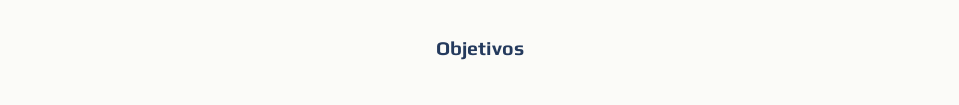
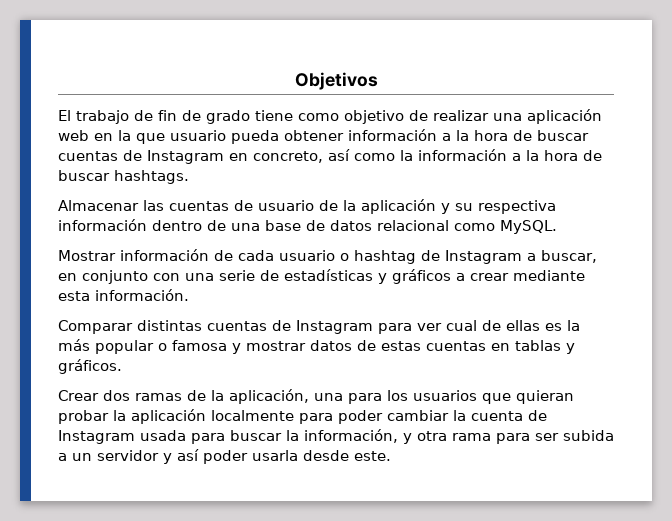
+ El trabajo de fin de grado tiene como objetivo de realizar una aplicación web en la que usuario pueda obtener información a la hora de buscar cuentas de Instagram en concreto, así como la información a la hora de buscar hashtags.
+ Almacenar las cuentas de usuario de la aplicación y su respectiva información dentro de una base de datos relacional como MySQL.
+ Mostrar información de cada usuario o hashtag de Instagram a buscar, en conjunto con una serie de estadísticas y gráficos a crear mediante esta información.
+ Comparar distintas cuentas de Instagram para ver cual de ellas es la más popular o famosa y mostrar datos de estas cuentas en tablas y gráficos.
+ Crear dos ramas de la aplicación, una para los usuarios que quieran probar la aplicación localmente para poder cambiar la cuenta de Instagram usada para buscar la información, y otra rama para ser subida a un servidor y así poder usarla desde este.

